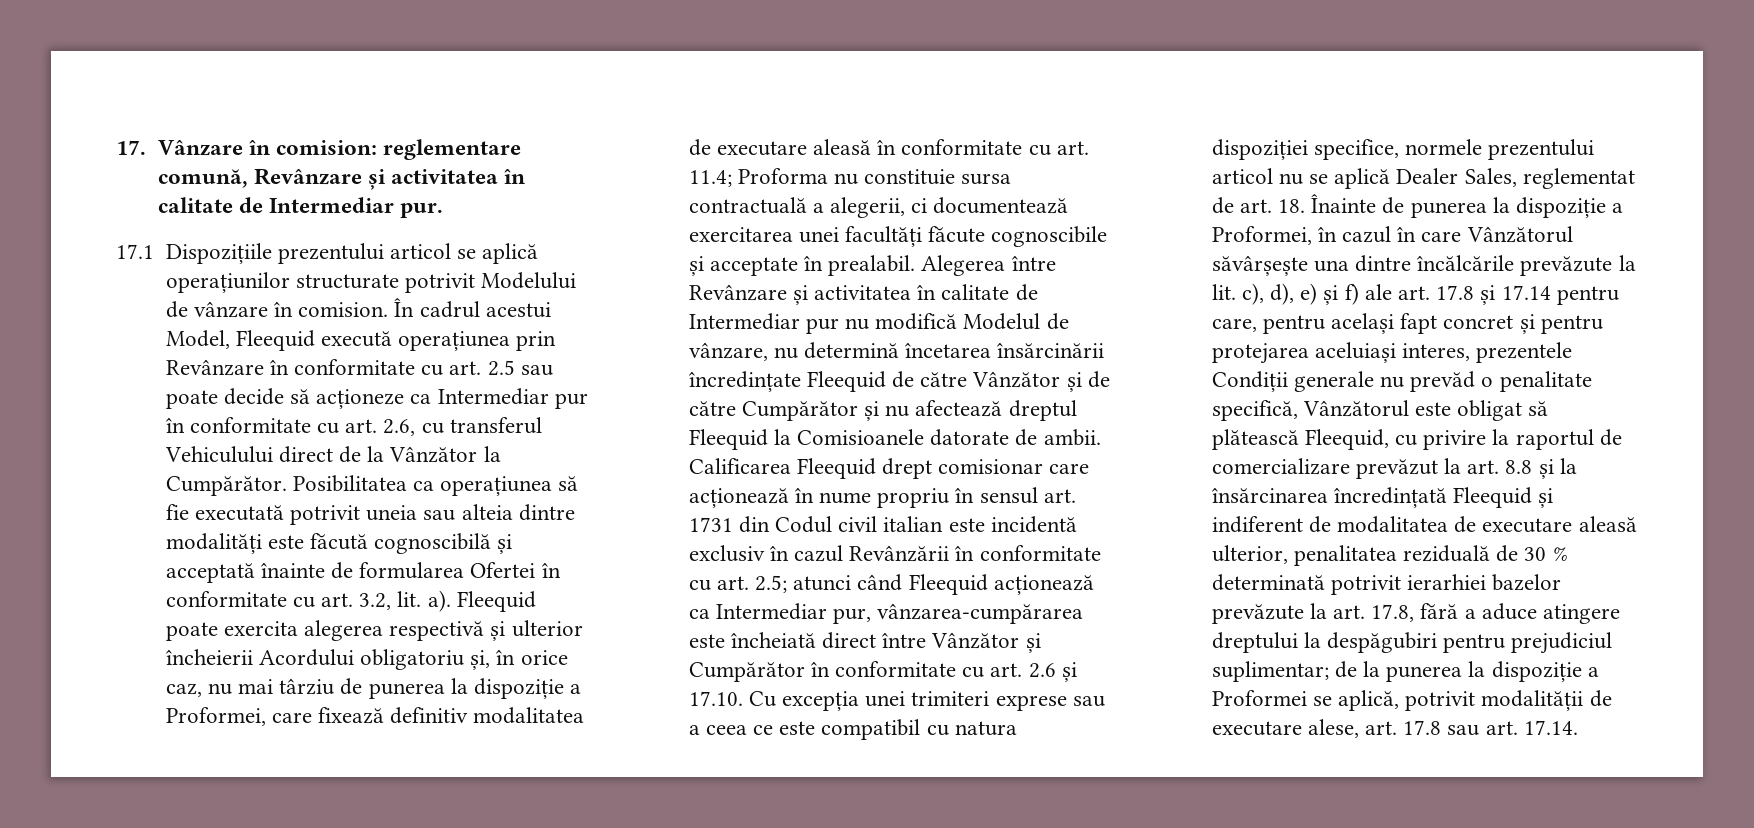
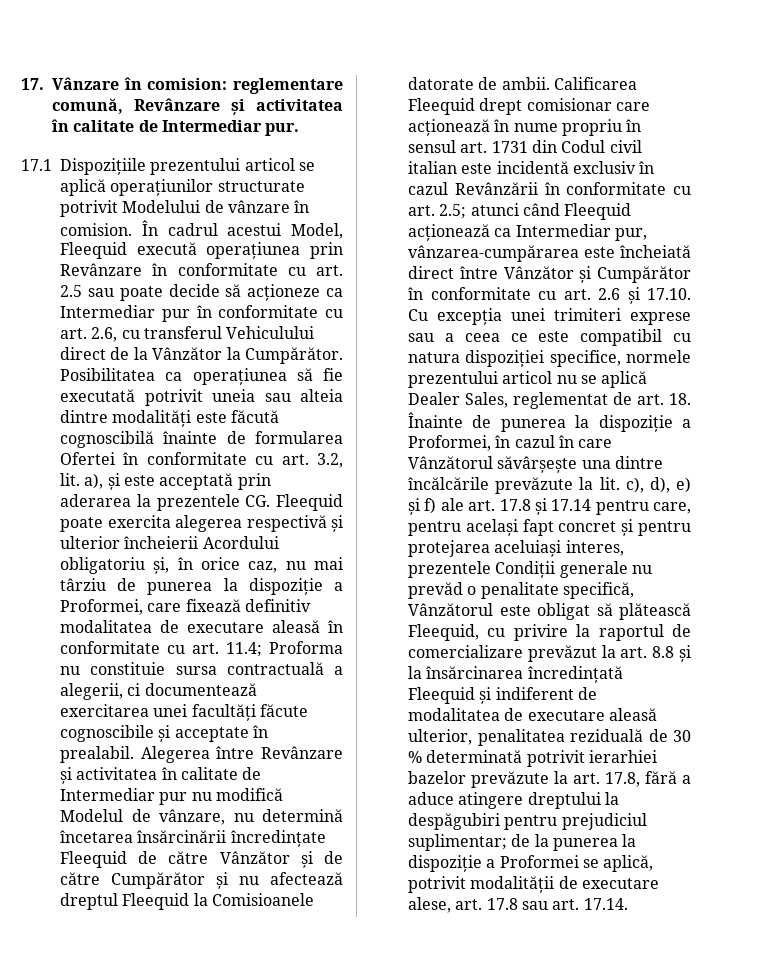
- Posibilitatea ca operațiunea să fie executată potrivit uneia sau alteia dintre modalități este făcută cognoscibilă și acceptată înainte de formularea Ofertei în conformitate cu art. 3.2, lit. a). Fleequid poate exercita alegerea respectivă și ulterior încheierii Acordului obligatoriu și, în orice caz, nu mai târziu de punerea la dispoziție a Proformei, care fixează definitiv modalitatea de executare aleasă în conformitate cu art. 11.4;
+ Posibilitatea ca operațiunea să fie executată potrivit uneia sau alteia dintre modalități este făcută cognoscibilă înainte de formularea Ofertei în conformitate cu art. 3.2, lit. a), și este acceptată prin aderarea la prezentele CG. Fleequid poate exercita alegerea respectivă și ulterior încheierii Acordului obligatoriu și, în orice caz, nu mai târziu de punerea la dispoziție a Proformei, care fixează definitiv modalitatea de executare aleasă în conformitate cu art. 11.4;

